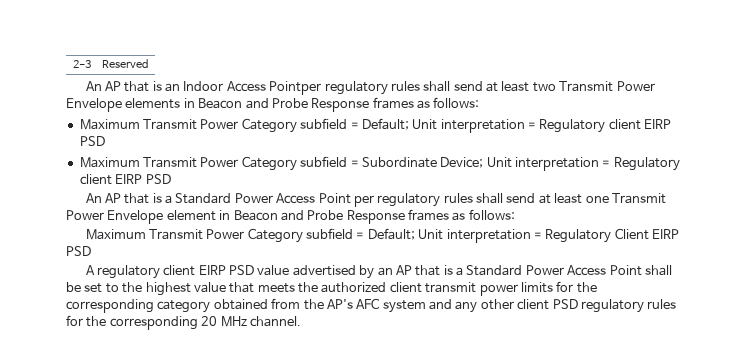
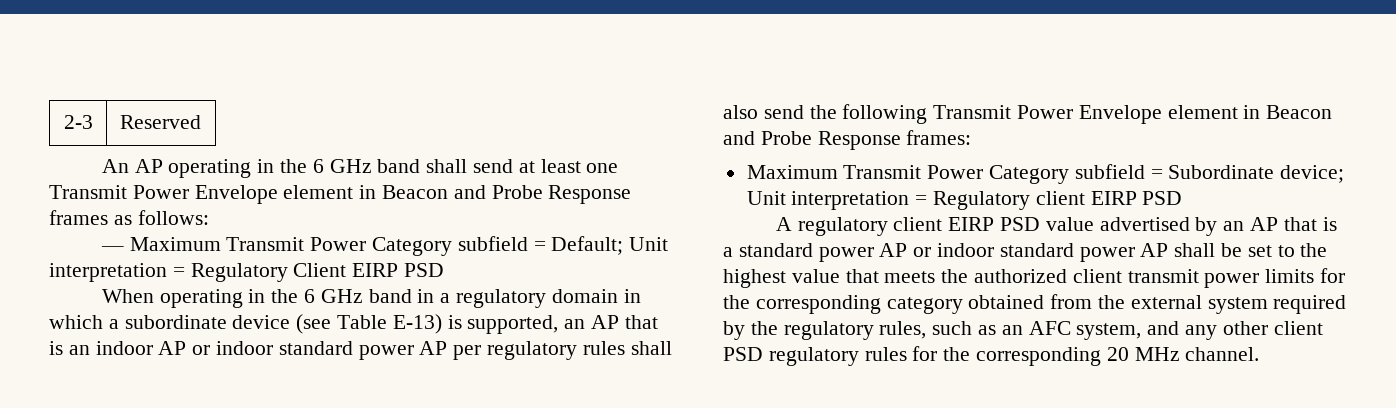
- An AP that is an Indoor Access Pointper regulatory rules shall send at least two Transmit Power Envelope elements in Beacon and Probe Response frames as follows:
- Maximum Transmit Power Category subfield = Default; Unit interpretation = Regulatory client EIRP PSD
- Maximum Transmit Power Category subfield = Subordinate Device; Unit interpretation = Regulatory client EIRP PSD
- An AP that is a Standard Power Access Point per regulatory rules shall send at least one Transmit Power Envelope element in Beacon and Probe Response frames as follows:
+ An AP operating in the 6 GHz band shall send at least one Transmit Power Envelope element in Beacon and Probe Response frames as follows:
- Maximum Transmit Power Category subfield = Default; Unit interpretation = Regulatory Client EIRP PSD
+ — Maximum Transmit Power Category subfield = Default; Unit interpretation = Regulatory Client EIRP PSD
+ When operating in the 6 GHz band in a regulatory domain in which a subordinate device (see Table E-13) is supported, an AP that is an indoor AP or indoor standard power AP per regulatory rules shall also send the following Transmit Power Envelope element in Beacon and Probe Response frames:
+ Maximum Transmit Power Category subfield = Subordinate device; Unit interpretation = Regulatory client EIRP PSD
- A regulatory client EIRP PSD value advertised by an AP that is a Standard Power Access Point shall be set to the highest value that meets the authorized client transmit power limits for the corresponding category obtained from the AP's AFC system and any other client PSD regulatory rules for the corresponding 20 MHz channel.
+ A regulatory client EIRP PSD value advertised by an AP that is a standard power AP or indoor standard power AP shall be set to the highest value that meets the authorized client transmit power limits for the corresponding category obtained from the external system required by the regulatory rules, such as an AFC system, and any other client PSD regulatory rules for the corresponding 20 MHz channel.

